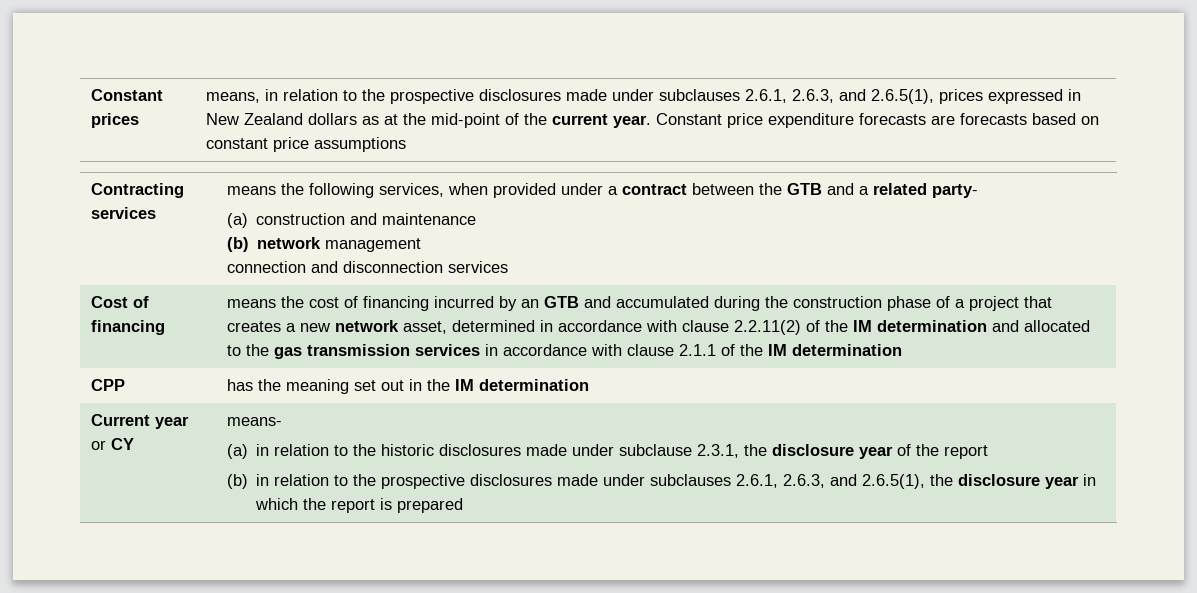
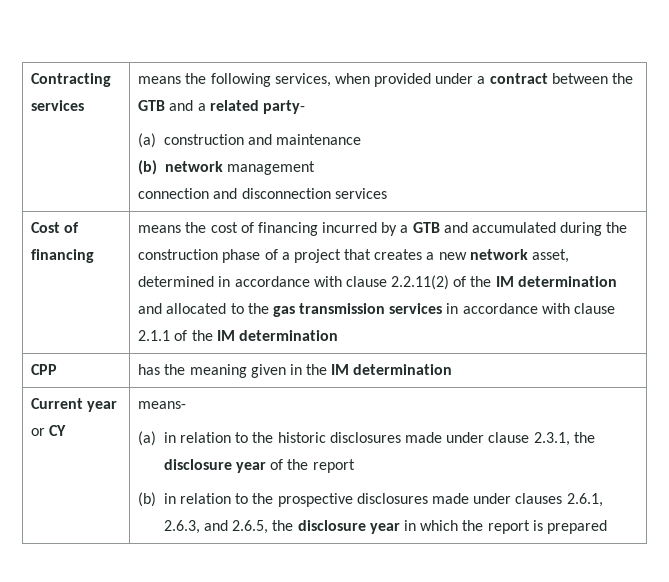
- Constant prices | means, in relation to the prospective disclosures made under subclauses 2.6.1, 2.6.3, and 2.6.5(1), prices expressed in New Zealand dollars as at the mid-point of the current year. Constant price expenditure forecasts are forecasts based on constant price assumptions
- means the cost of financing incurred by an GTB and accumulated during the construction phase of a project that creates a new network asset, determined in accordance with clause 2.2.11(2) of the IM determination and allocated to the gas transmission services in accordance with clause 2.1.1 of the IM determination
+ means the cost of financing incurred by a GTB and accumulated during the construction phase of a project that creates a new network asset, determined in accordance with clause 2.2.11(2) of the IM determination and allocated to the gas transmission services in accordance with clause 2.1.1 of the IM determination
- CPP | has the meaning set out in the IM determination
+ CPP | has the meaning given in the IM determination
- (a) in relation to the historic disclosures made under subclause 2.3.1, the disclosure year of the report
+ (a) in relation to the historic disclosures made under clause 2.3.1, the disclosure year of the report
- (b) in relation to the prospective disclosures made under subclauses 2.6.1, 2.6.3, and 2.6.5(1), the disclosure year in which the report is prepared
+ (b) in relation to the prospective disclosures made under clauses 2.6.1, 2.6.3, and 2.6.5, the disclosure year in which the report is prepared

